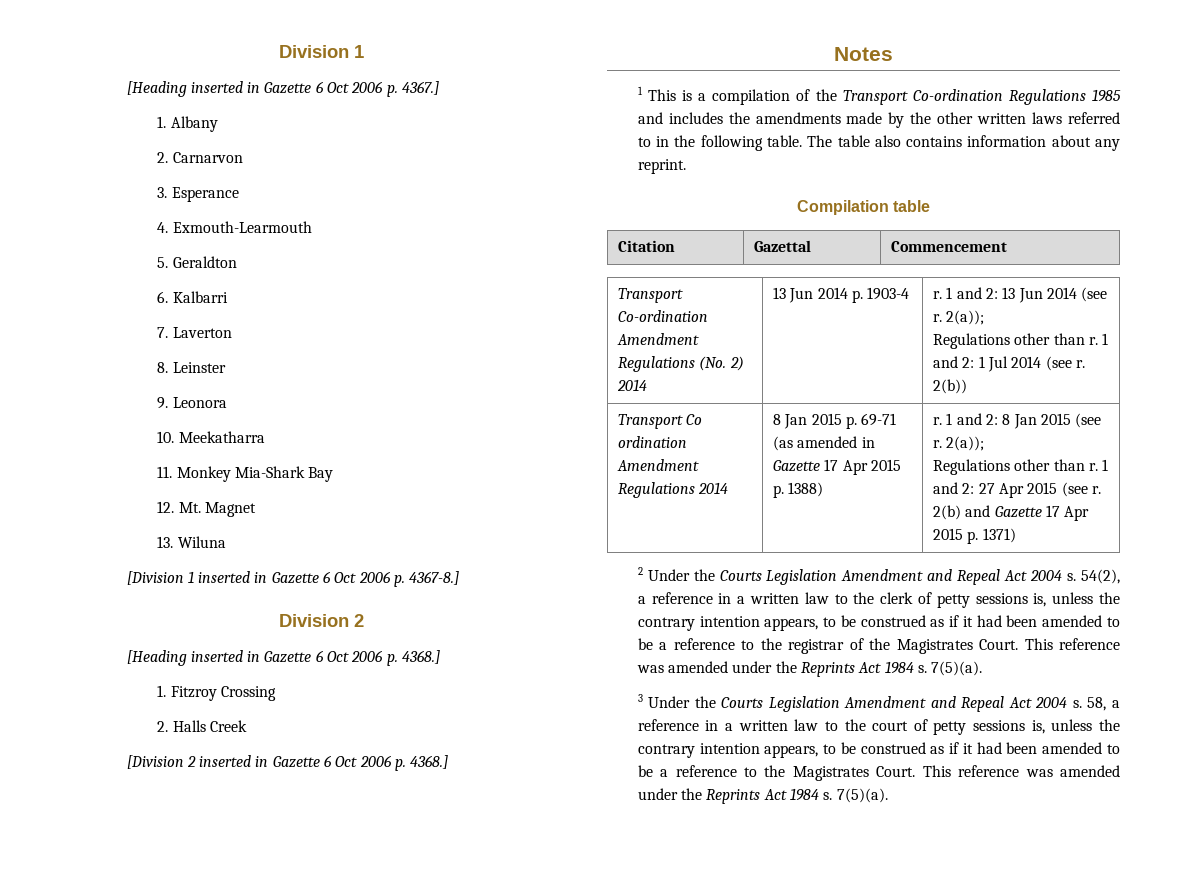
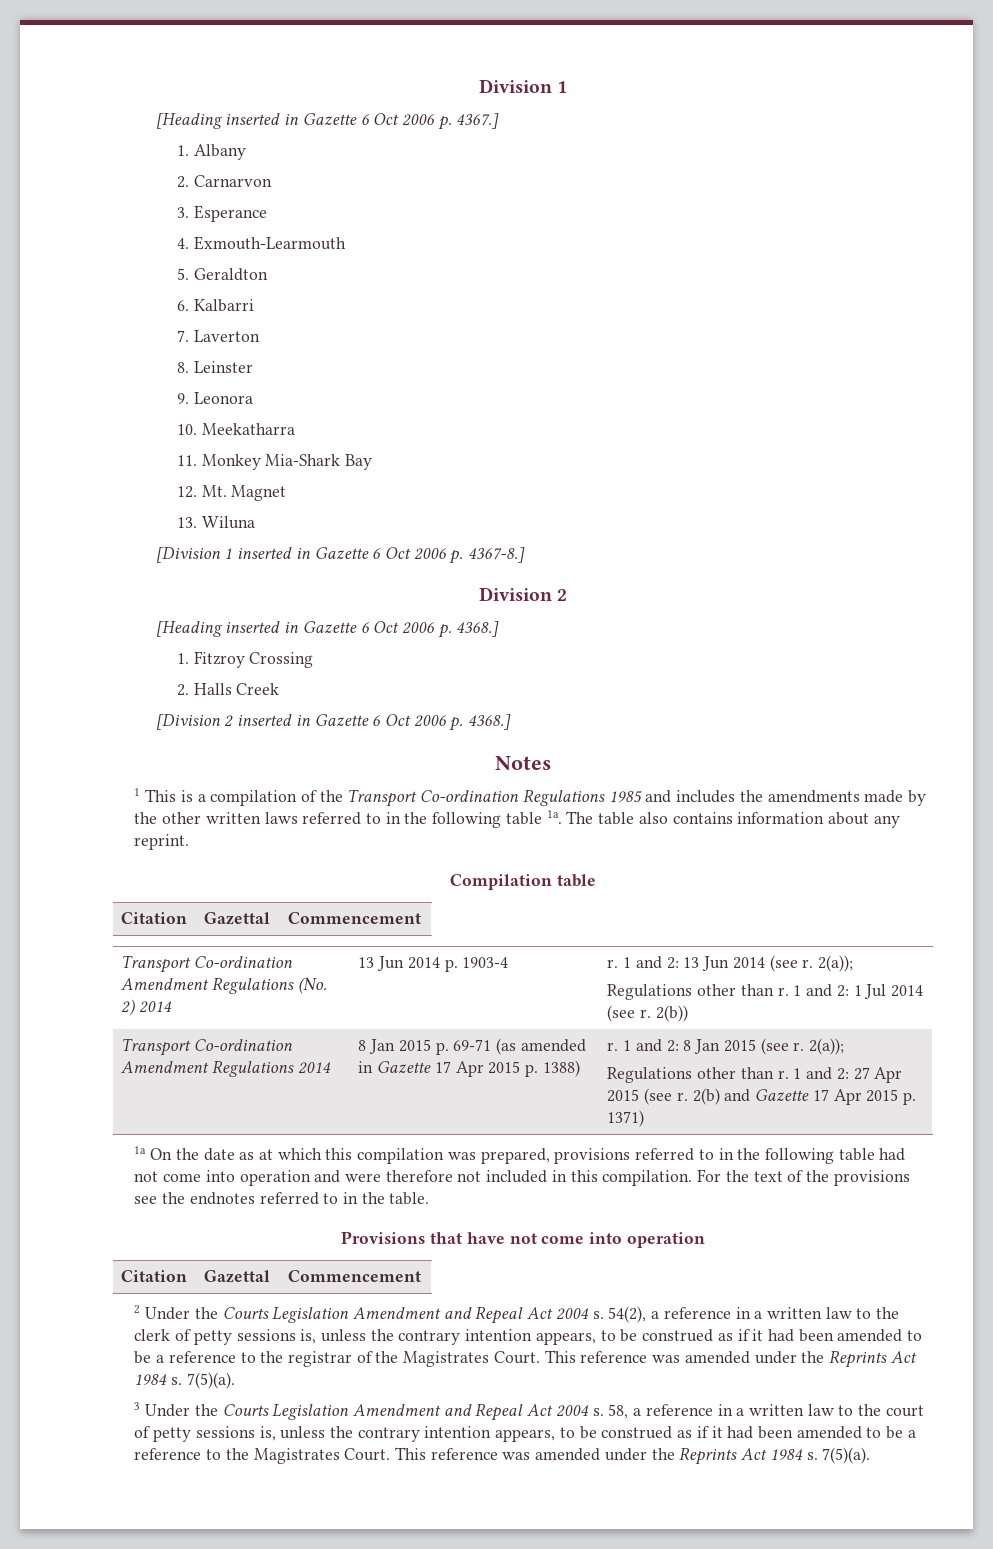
- 1 This is a compilation of the Transport Co-ordination Regulations 1985 and includes the amendments made by the other written laws referred to in the following table.
+ 1 This is a compilation of the Transport Co-ordination Regulations 1985 and includes the amendments made by the other written laws referred to in the following table 1a.
- Transport Co ordination Amendment Regulations 2014
+ Transport Co-ordination Amendment Regulations 2014
+ 1a On the date as at which this compilation was prepared, provisions referred to in the following table had not come into operation and were therefore not included in this compilation. For the text of the provisions see the endnotes referred to in the table.
+ Provisions that have not come into operation
+ Citation | Gazettal | Commencement

